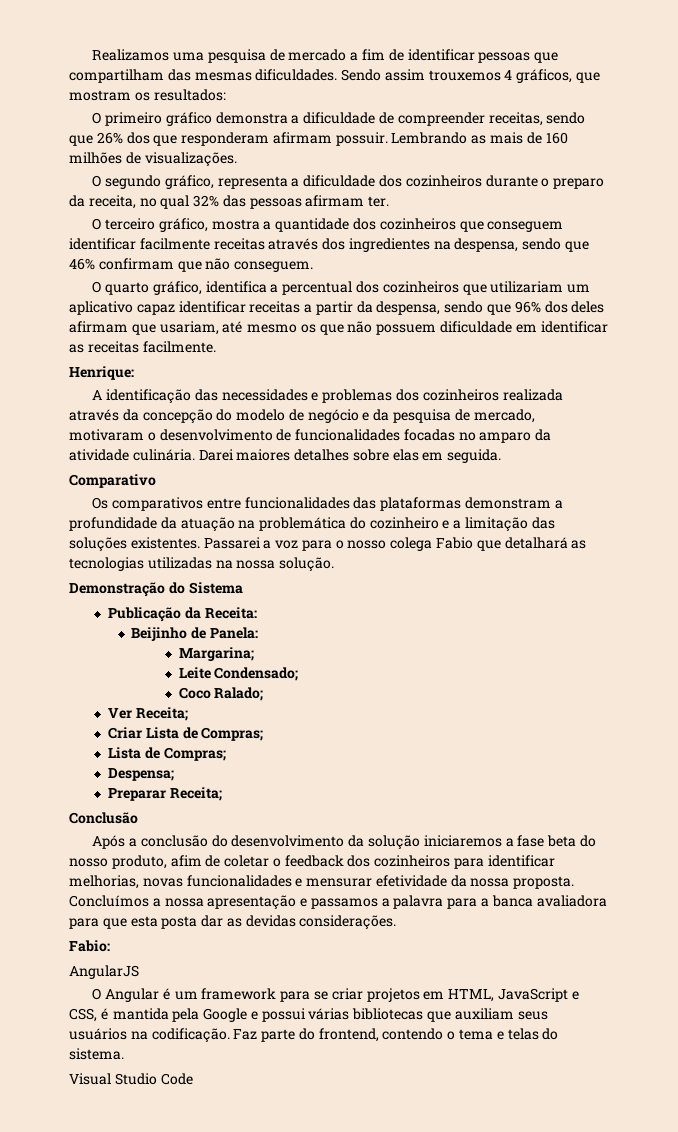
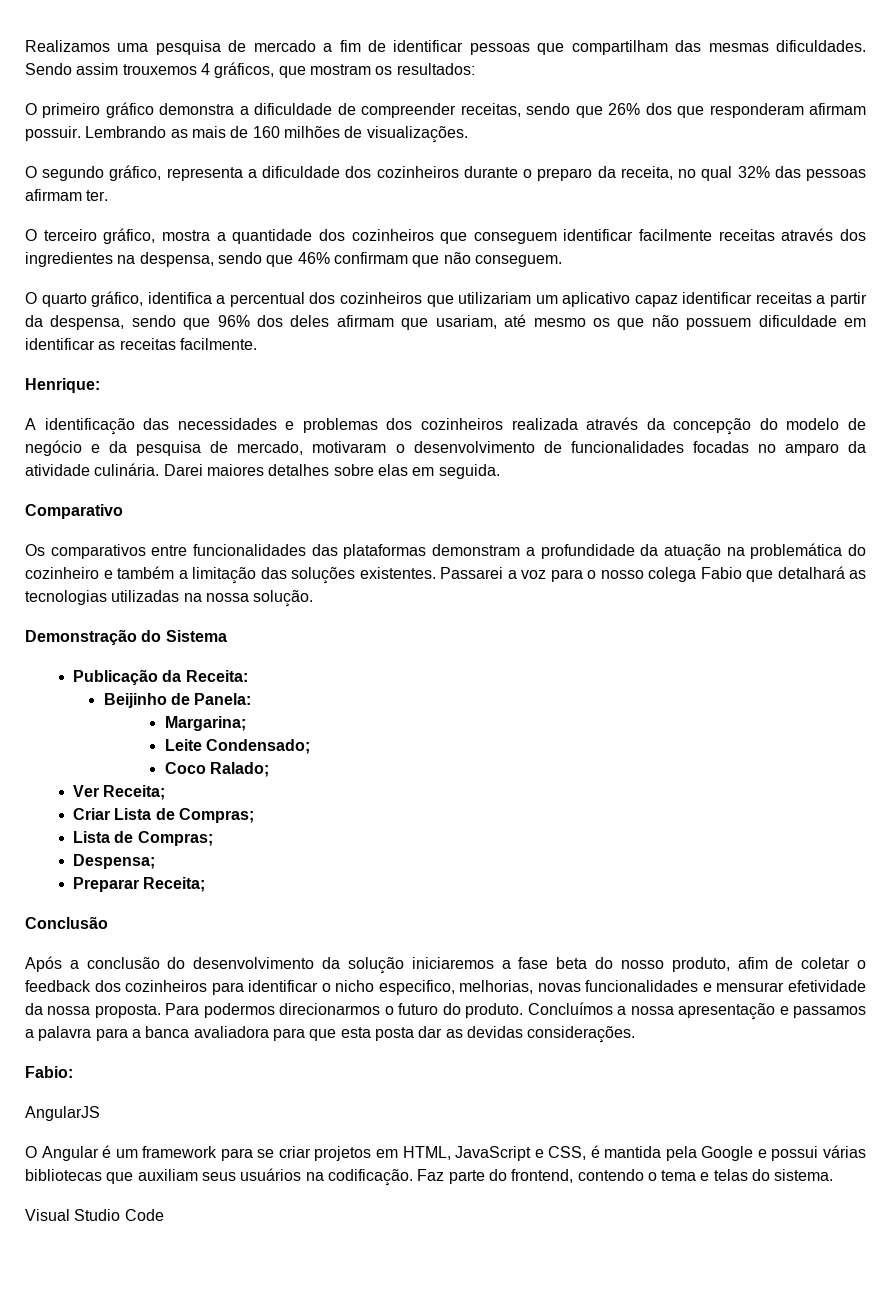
- Os comparativos entre funcionalidades das plataformas demonstram a profundidade da atuação na problemática do cozinheiro e a limitação das soluções existentes.
+ Os comparativos entre funcionalidades das plataformas demonstram a profundidade da atuação na problemática do cozinheiro e também a limitação das soluções existentes.
- Após a conclusão do desenvolvimento da solução iniciaremos a fase beta do nosso produto, afim de coletar o feedback dos cozinheiros para identificar melhorias, novas funcionalidades e mensurar efetividade da nossa proposta.
+ Após a conclusão do desenvolvimento da solução iniciaremos a fase beta do nosso produto, afim de coletar o feedback dos cozinheiros para identificar o nicho especifico, melhorias, novas funcionalidades e mensurar efetividade da nossa proposta.
+ Para podermos direcionarmos o futuro do produto.

